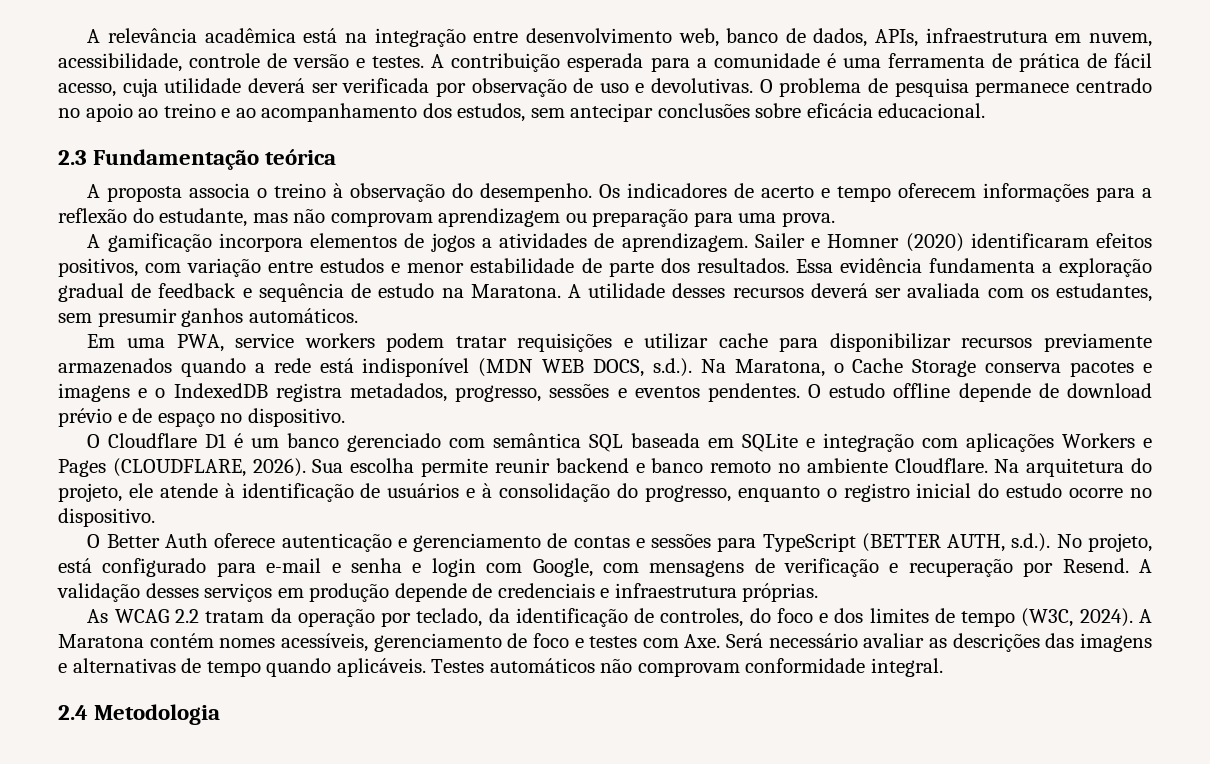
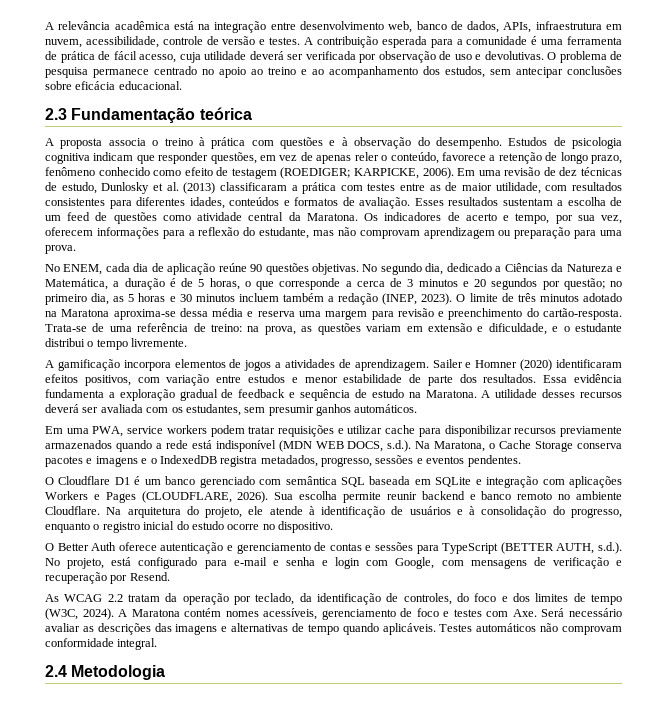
- A proposta associa o treino à observação do desempenho.
+ A proposta associa o treino à prática com questões e à observação do desempenho. Estudos de psicologia cognitiva indicam que responder questões, em vez de apenas reler o conteúdo, favorece a retenção de longo prazo, fenômeno conhecido como efeito de testagem (ROEDIGER; KARPICKE, 2006). Em uma revisão de dez técnicas de estudo, Dunlosky et al. (2013) classificaram a prática com testes entre as de maior utilidade, com resultados consistentes para diferentes idades, conteúdos e formatos de avaliação. Esses resultados sustentam a escolha de um feed de questões como atividade central da Maratona.
- Os indicadores de acerto e tempo oferecem informações para a reflexão do estudante, mas não comprovam aprendizagem ou preparação para uma prova.
+ Os indicadores de acerto e tempo, por sua vez, oferecem informações para a reflexão do estudante, mas não comprovam aprendizagem ou preparação para uma prova.
+ No ENEM, cada dia de aplicação reúne 90 questões objetivas. No segundo dia, dedicado a Ciências da Natureza e Matemática, a duração é de 5 horas, o que corresponde a cerca de 3 minutos e 20 segundos por questão; no primeiro dia, as 5 horas e 30 minutos incluem também a redação (INEP, 2023). O limite de três minutos adotado na Maratona aproxima-se dessa média e reserva uma margem para revisão e preenchimento do cartão-resposta. Trata-se de uma referência de treino: na prova, as questões variam em extensão e dificuldade, e o estudante distribui o tempo livremente.
- O estudo offline depende de download prévio e de espaço no dispositivo.
- A validação desses serviços em produção depende de credenciais e infraestrutura próprias.

